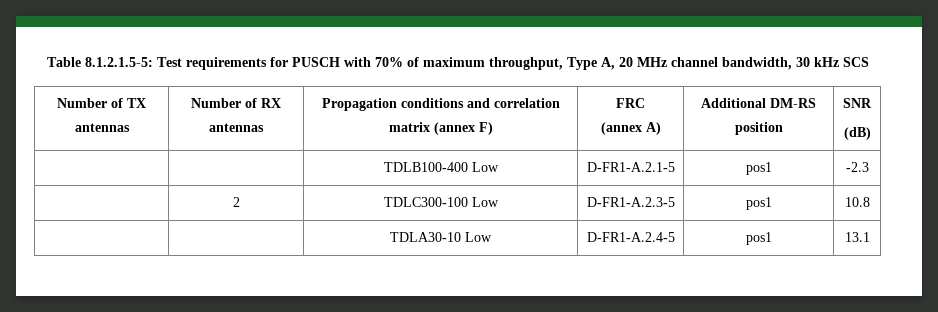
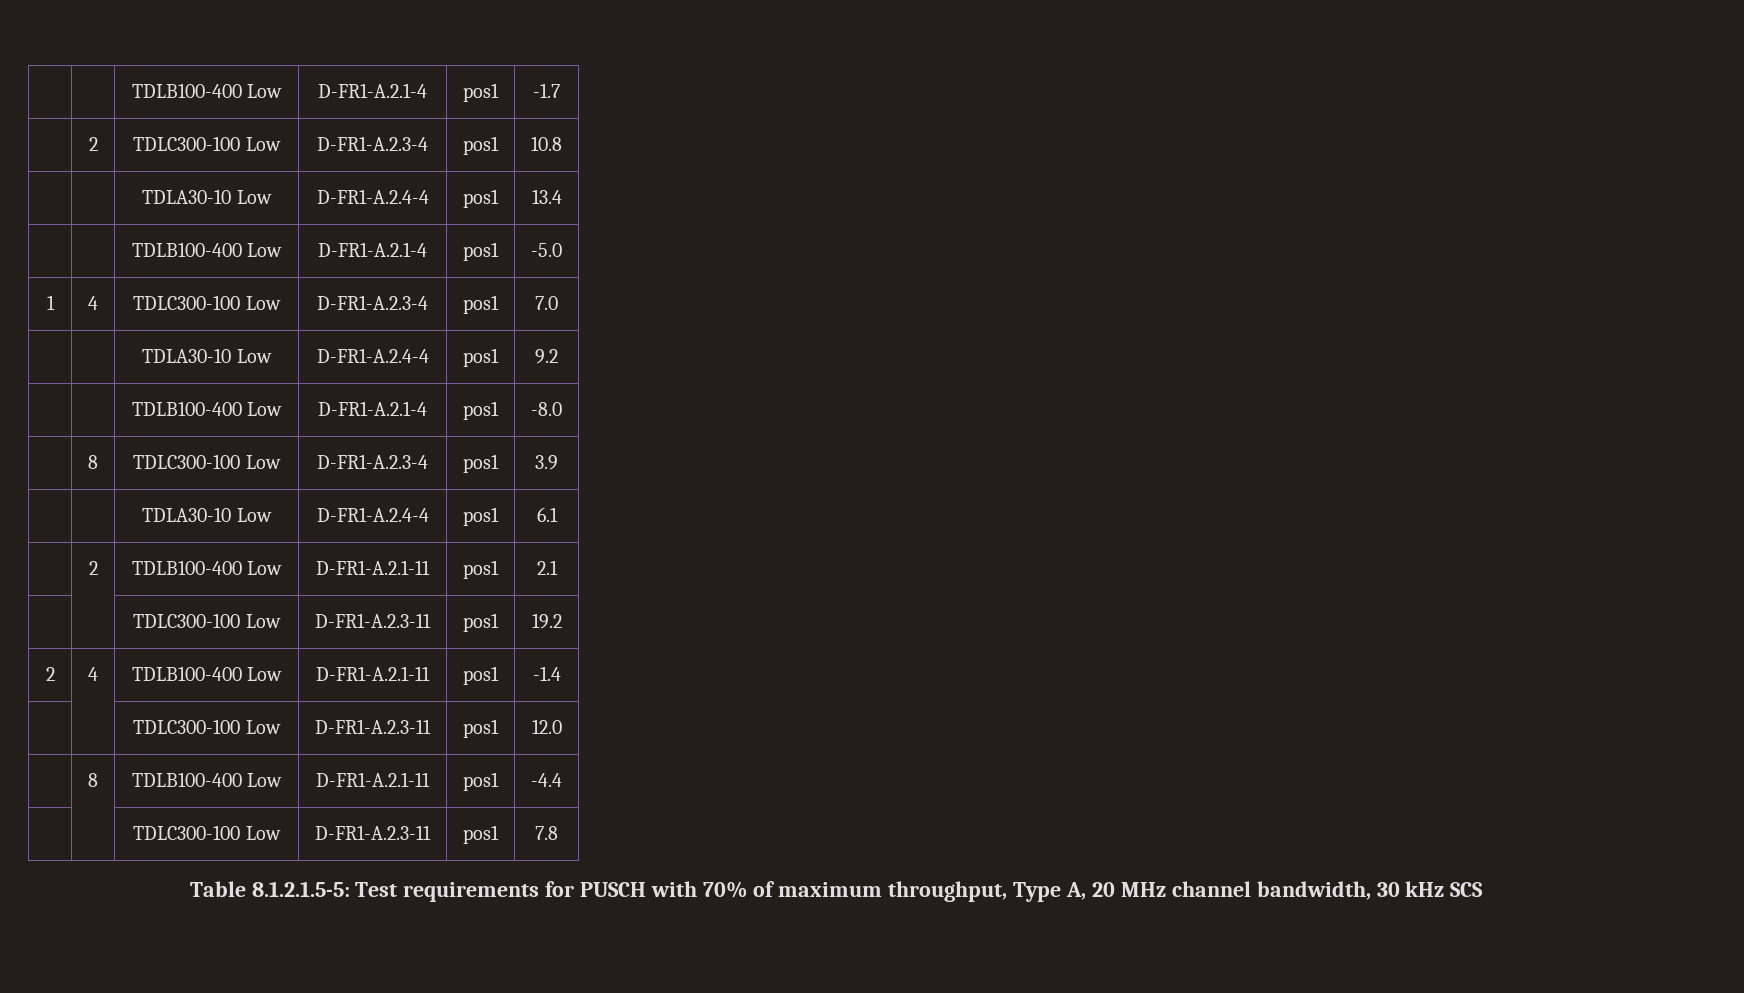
+ | | TDLB100-400 Low | D-FR1-A.2.1-4 | pos1 | -1.7
+ | 2 | TDLC300-100 Low | D-FR1-A.2.3-4 | pos1 | 10.8
+ | | TDLA30-10 Low | D-FR1-A.2.4-4 | pos1 | 13.4
+ | | TDLB100-400 Low | D-FR1-A.2.1-4 | pos1 | -5.0
+ 1 | 4 | TDLC300-100 Low | D-FR1-A.2.3-4 | pos1 | 7.0
+ | | TDLA30-10 Low | D-FR1-A.2.4-4 | pos1 | 9.2
+ | | TDLB100-400 Low | D-FR1-A.2.1-4 | pos1 | -8.0
+ | 8 | TDLC300-100 Low | D-FR1-A.2.3-4 | pos1 | 3.9
+ | | TDLA30-10 Low | D-FR1-A.2.4-4 | pos1 | 6.1
+ | 2 | TDLB100-400 Low | D-FR1-A.2.1-11 | pos1 | 2.1
+ | | TDLC300-100 Low | D-FR1-A.2.3-11 | pos1 | 19.2
+ 2 | 4 | TDLB100-400 Low | D-FR1-A.2.1-11 | pos1 | -1.4
+ | | TDLC300-100 Low | D-FR1-A.2.3-11 | pos1 | 12.0
+ | 8 | TDLB100-400 Low | D-FR1-A.2.1-11 | pos1 | -4.4
+ | | TDLC300-100 Low | D-FR1-A.2.3-11 | pos1 | 7.8
- Number of TX antennas | Number of RX antennas | Propagation conditions and correlation matrix (annex F) | FRC
- (annex A) | Additional DM-RS position | SNR
- (dB)
- | | TDLB100-400 Low | D-FR1-A.2.1-5 | pos1 | -2.3
- | 2 | TDLC300-100 Low | D-FR1-A.2.3-5 | pos1 | 10.8
- | | TDLA30-10 Low | D-FR1-A.2.4-5 | pos1 | 13.1

